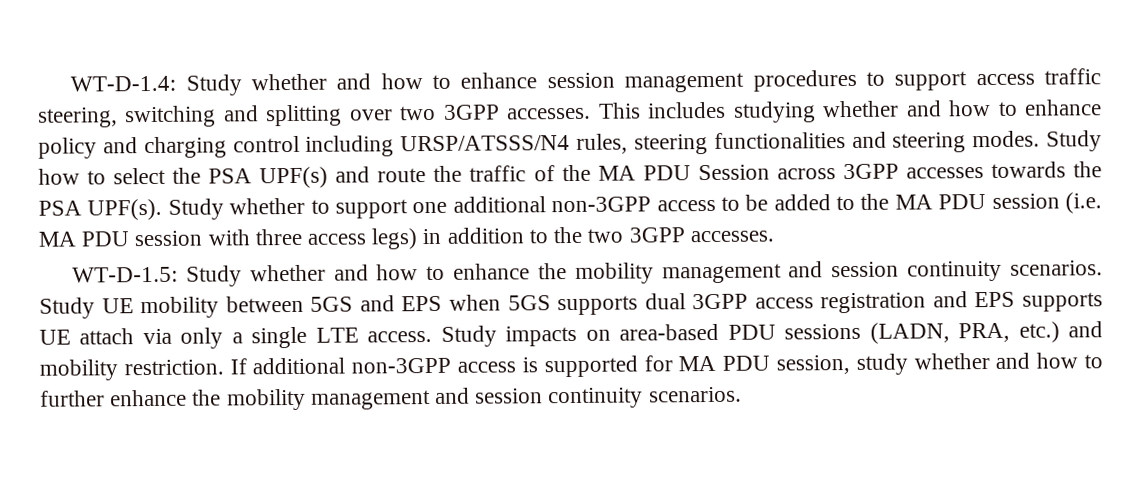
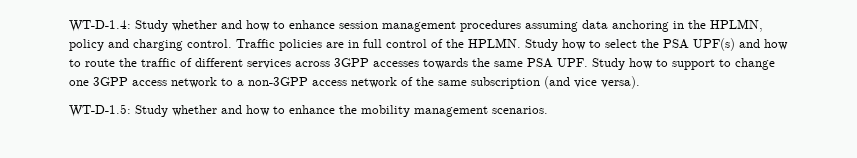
- WT-D-1.4: Study whether and how to enhance session management procedures to support access traffic steering, switching and splitting over two 3GPP accesses. This includes studying whether and how to enhance policy and charging control including URSP/ATSSS/N4 rules, steering functionalities and steering modes.
+ WT-D-1.4: Study whether and how to enhance session management procedures assuming data anchoring in the HPLMN, policy and charging control. Traffic policies are in full control of the HPLMN.
- Study how to select the PSA UPF(s) and route the traffic of the MA PDU Session across 3GPP accesses towards the PSA UPF(s). Study whether to support one additional non-3GPP access to be added to the MA PDU session (i.e. MA PDU session with three access legs) in addition to the two 3GPP accesses.
+ Study how to select the PSA UPF(s) and how to route the traffic of different services across 3GPP accesses towards the same PSA UPF. Study how to support to change one 3GPP access network to a non-3GPP access network of the same subscription (and vice versa).
- WT-D-1.5: Study whether and how to enhance the mobility management and session continuity scenarios. Study UE mobility between 5GS and EPS when 5GS supports dual 3GPP access registration and EPS supports UE attach via only a single LTE access. Study impacts on area-based PDU sessions (LADN, PRA, etc.) and mobility restriction. If additional non-3GPP access is supported for MA PDU session, study whether and how to further enhance the mobility management and session continuity scenarios.
+ WT-D-1.5: Study whether and how to enhance the mobility management scenarios.

